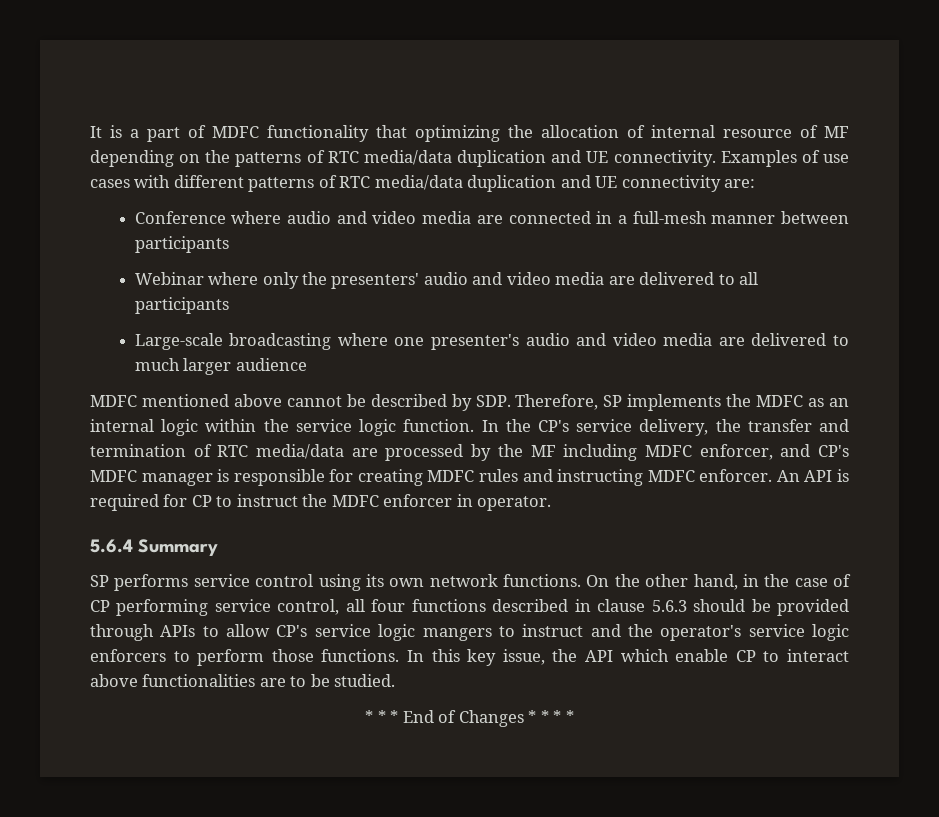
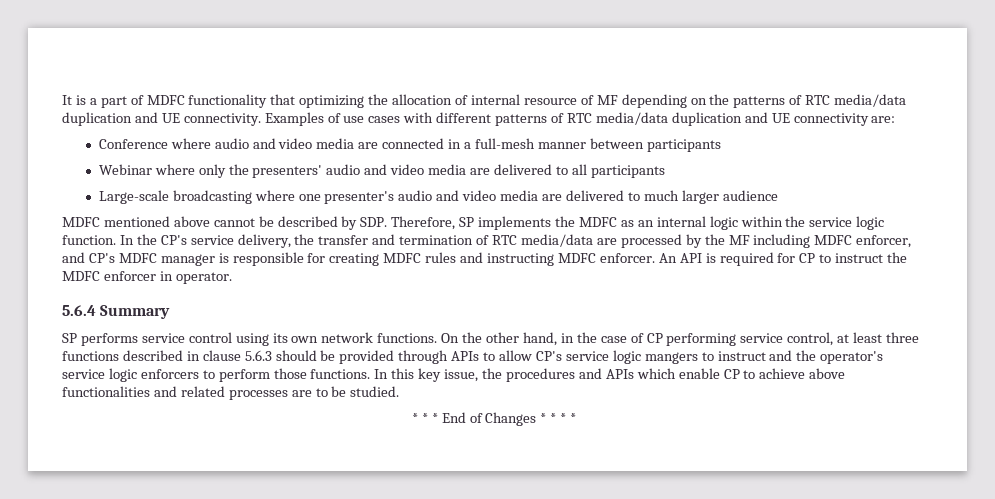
- On the other hand, in the case of CP performing service control, all four functions described in clause 5.6.3 should be provided through APIs to allow CP's service logic mangers to instruct and the operator's service logic enforcers to perform those functions.
+ On the other hand, in the case of CP performing service control, at least three functions described in clause 5.6.3 should be provided through APIs to allow CP's service logic mangers to instruct and the operator's service logic enforcers to perform those functions.
- In this key issue, the API which enable CP to interact above functionalities are to be studied.
+ In this key issue, the procedures and APIs which enable CP to achieve above functionalities and related processes are to be studied.

